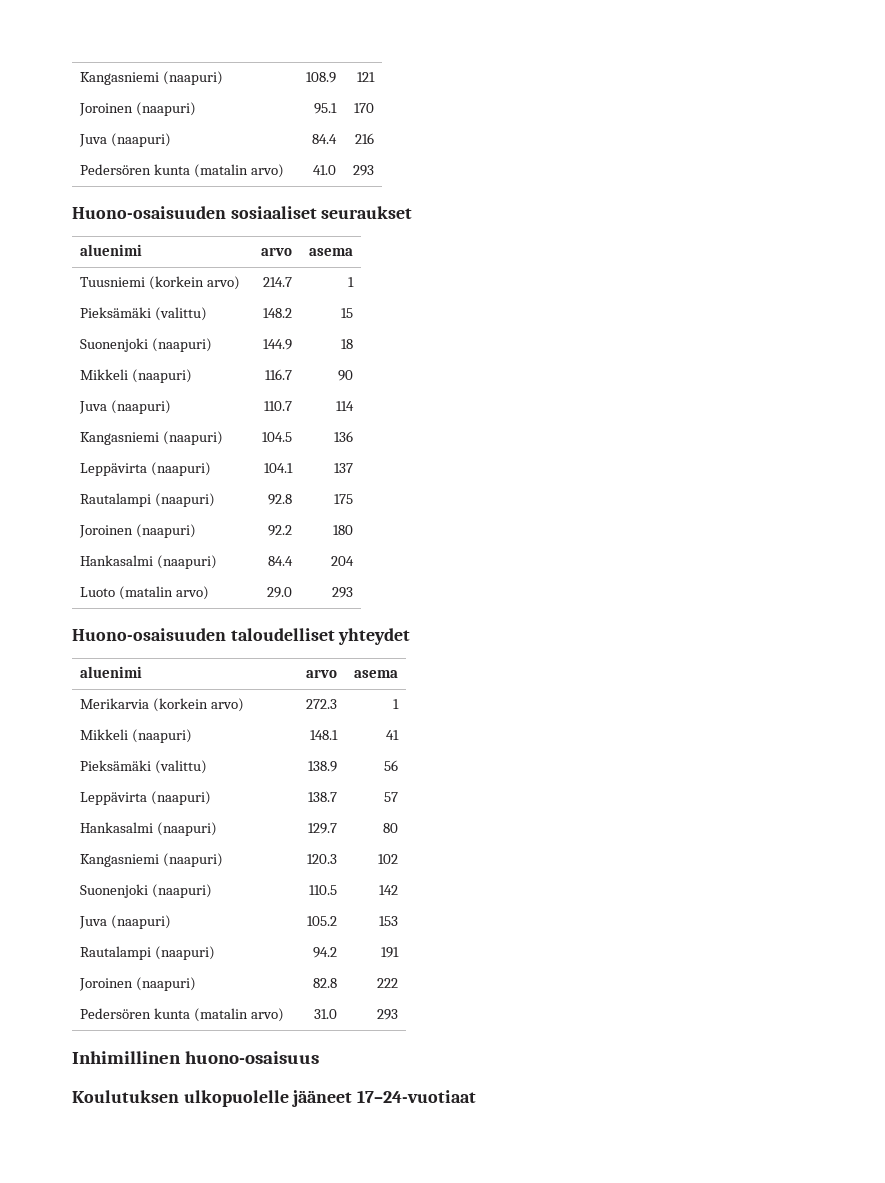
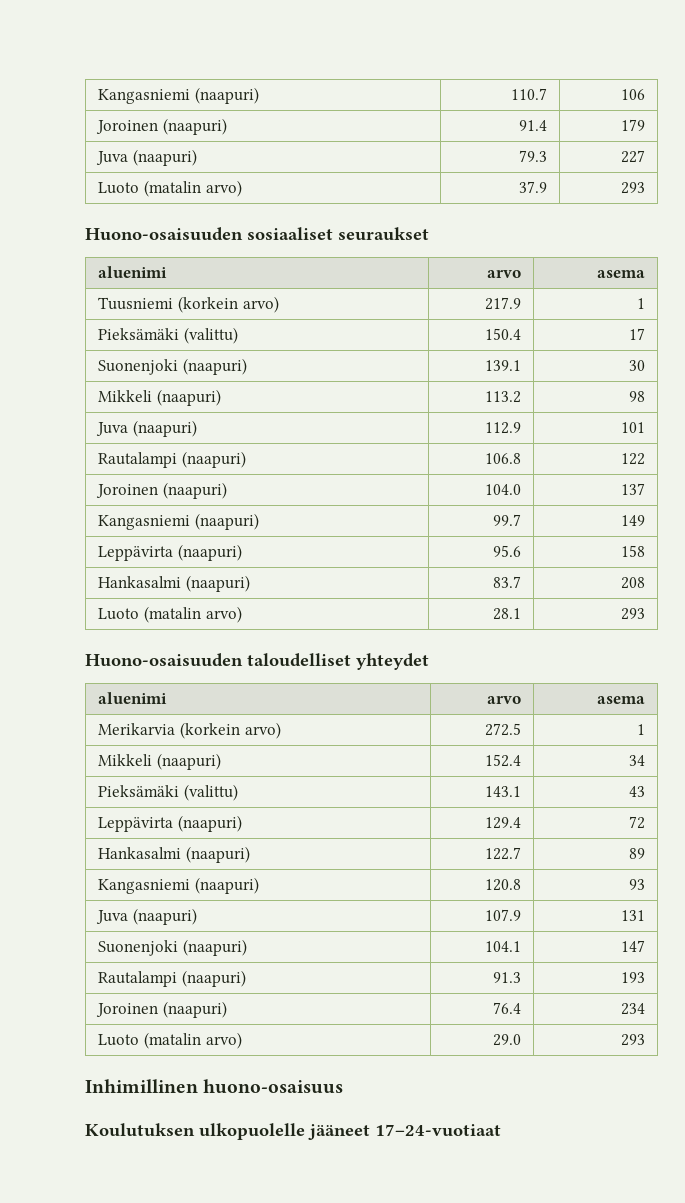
- Kangasniemi (naapuri) | 108.9 | 121
- Joroinen (naapuri) | 95.1 | 170
- Juva (naapuri) | 84.4 | 216
- Pedersören kunta (matalin arvo) | 41.0 | 293
+ Kangasniemi (naapuri) | 110.7 | 106
+ Joroinen (naapuri) | 91.4 | 179
+ Juva (naapuri) | 79.3 | 227
+ Luoto (matalin arvo) | 37.9 | 293
- Tuusniemi (korkein arvo) | 214.7 | 1
+ Tuusniemi (korkein arvo) | 217.9 | 1
- Pieksämäki (valittu) | 148.2 | 15
- Suonenjoki (naapuri) | 144.9 | 18
- Mikkeli (naapuri) | 116.7 | 90
- Juva (naapuri) | 110.7 | 114
- Kangasniemi (naapuri) | 104.5 | 136
- Leppävirta (naapuri) | 104.1 | 137
- Rautalampi (naapuri) | 92.8 | 175
- Joroinen (naapuri) | 92.2 | 180
- Hankasalmi (naapuri) | 84.4 | 204
- Luoto (matalin arvo) | 29.0 | 293
+ Pieksämäki (valittu) | 150.4 | 17
+ Suonenjoki (naapuri) | 139.1 | 30
+ Mikkeli (naapuri) | 113.2 | 98
+ Juva (naapuri) | 112.9 | 101
+ Rautalampi (naapuri) | 106.8 | 122
+ Joroinen (naapuri) | 104.0 | 137
+ Kangasniemi (naapuri) | 99.7 | 149
+ Leppävirta (naapuri) | 95.6 | 158
+ Hankasalmi (naapuri) | 83.7 | 208
+ Luoto (matalin arvo) | 28.1 | 293
- Merikarvia (korkein arvo) | 272.3 | 1
+ Merikarvia (korkein arvo) | 272.5 | 1
- Mikkeli (naapuri) | 148.1 | 41
- Pieksämäki (valittu) | 138.9 | 56
- Leppävirta (naapuri) | 138.7 | 57
- Hankasalmi (naapuri) | 129.7 | 80
- Kangasniemi (naapuri) | 120.3 | 102
- Suonenjoki (naapuri) | 110.5 | 142
- Juva (naapuri) | 105.2 | 153
- Rautalampi (naapuri) | 94.2 | 191
- Joroinen (naapuri) | 82.8 | 222
- Pedersören kunta (matalin arvo) | 31.0 | 293
+ Mikkeli (naapuri) | 152.4 | 34
+ Pieksämäki (valittu) | 143.1 | 43
+ Leppävirta (naapuri) | 129.4 | 72
+ Hankasalmi (naapuri) | 122.7 | 89
+ Kangasniemi (naapuri) | 120.8 | 93
+ Juva (naapuri) | 107.9 | 131
+ Suonenjoki (naapuri) | 104.1 | 147
+ Rautalampi (naapuri) | 91.3 | 193
+ Joroinen (naapuri) | 76.4 | 234
+ Luoto (matalin arvo) | 29.0 | 293

